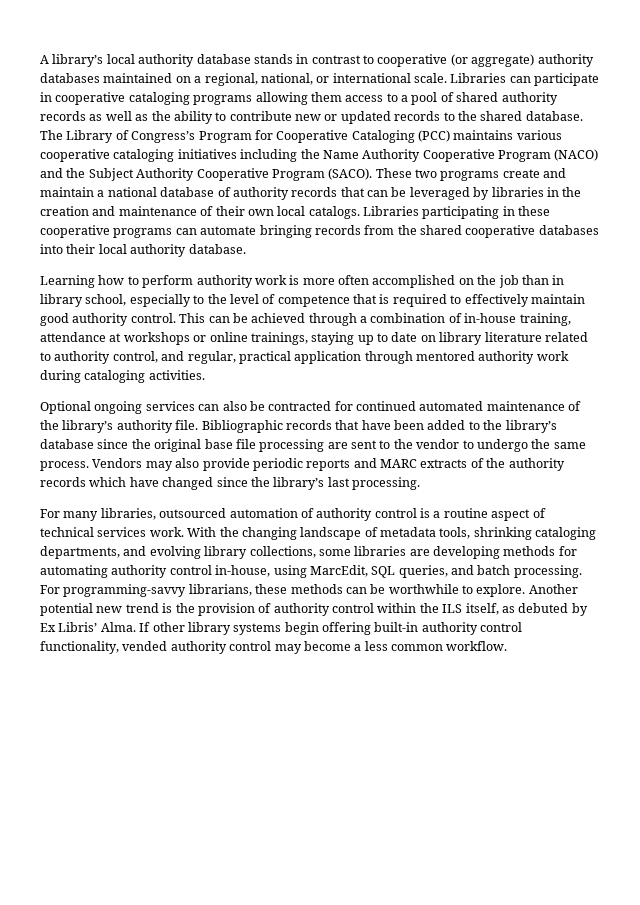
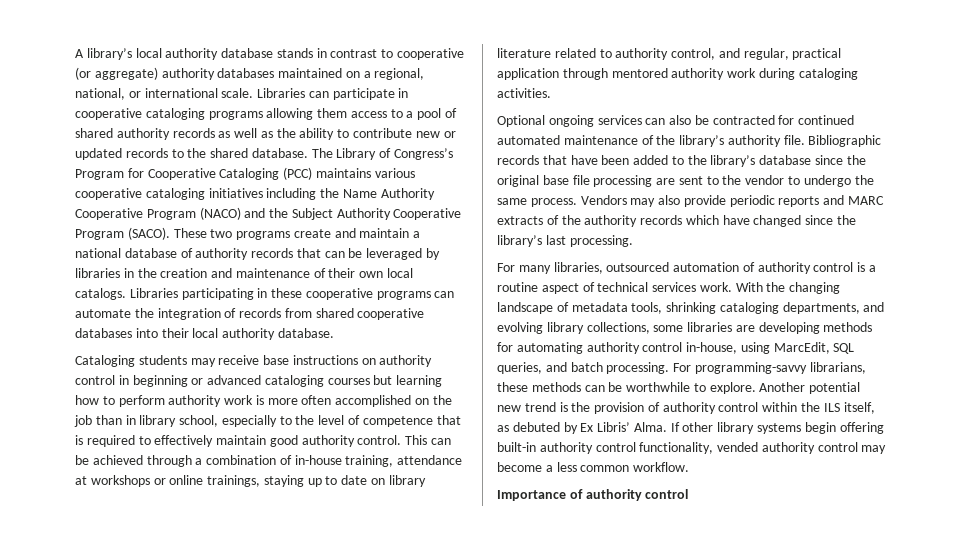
- Libraries participating in these cooperative programs can automate bringing records from the shared cooperative databases into their local authority database.
+ Libraries participating in these cooperative programs can automate the integration of records from shared cooperative databases into their local authority database.
- Learning how to perform authority work is more often accomplished on the job than in library school, especially to the level of competence that is required to effectively maintain good authority control.
+ Cataloging students may receive base instructions on authority control in beginning or advanced cataloging courses but learning how to perform authority work is more often accomplished on the job than in library school, especially to the level of competence that is required to effectively maintain good authority control.
+ Importance of authority control

